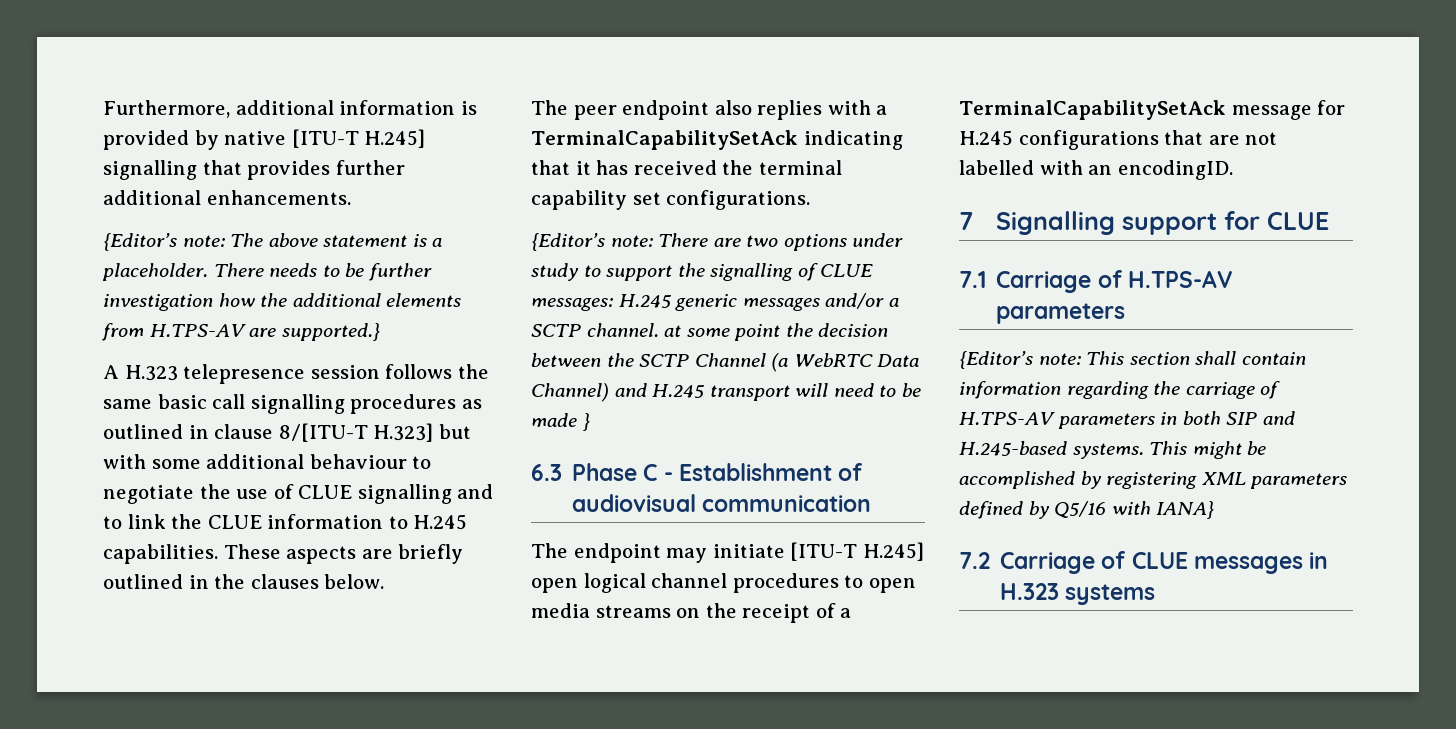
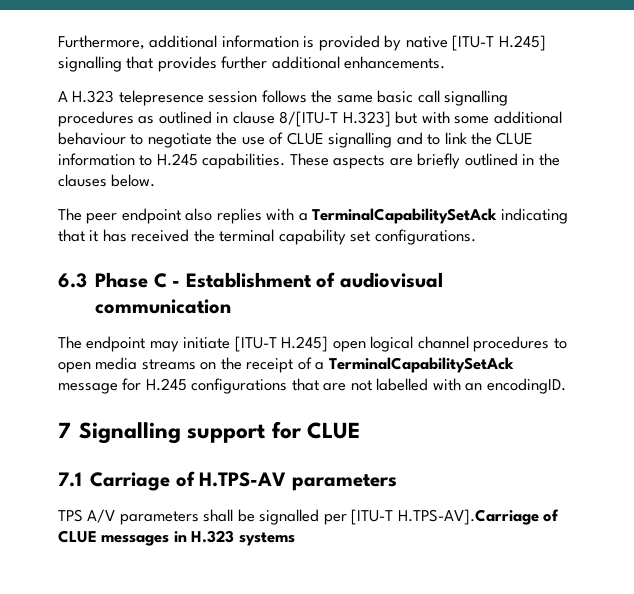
- {Editor’s note: The above statement is a placeholder. There needs to be further investigation how the additional elements from H.TPS-AV are supported.}
- {Editor’s note: There are two options under study to support the signalling of CLUE messages: H.245 generic messages and/or a SCTP channel. at some point the decision between the SCTP Channel (a WebRTC Data Channel) and H.245 transport will need to be made }
- {Editor’s note: This section shall contain information regarding the carriage of H.TPS-AV parameters in both SIP and H.245-based systems. This might be accomplished by registering XML parameters defined by Q5/16 with IANA}
- 7.2 Carriage of CLUE messages in H.323 systems
+ TPS A/V parameters shall be signalled per [ITU-T H.TPS-AV].Carriage of CLUE messages in H.323 systems

